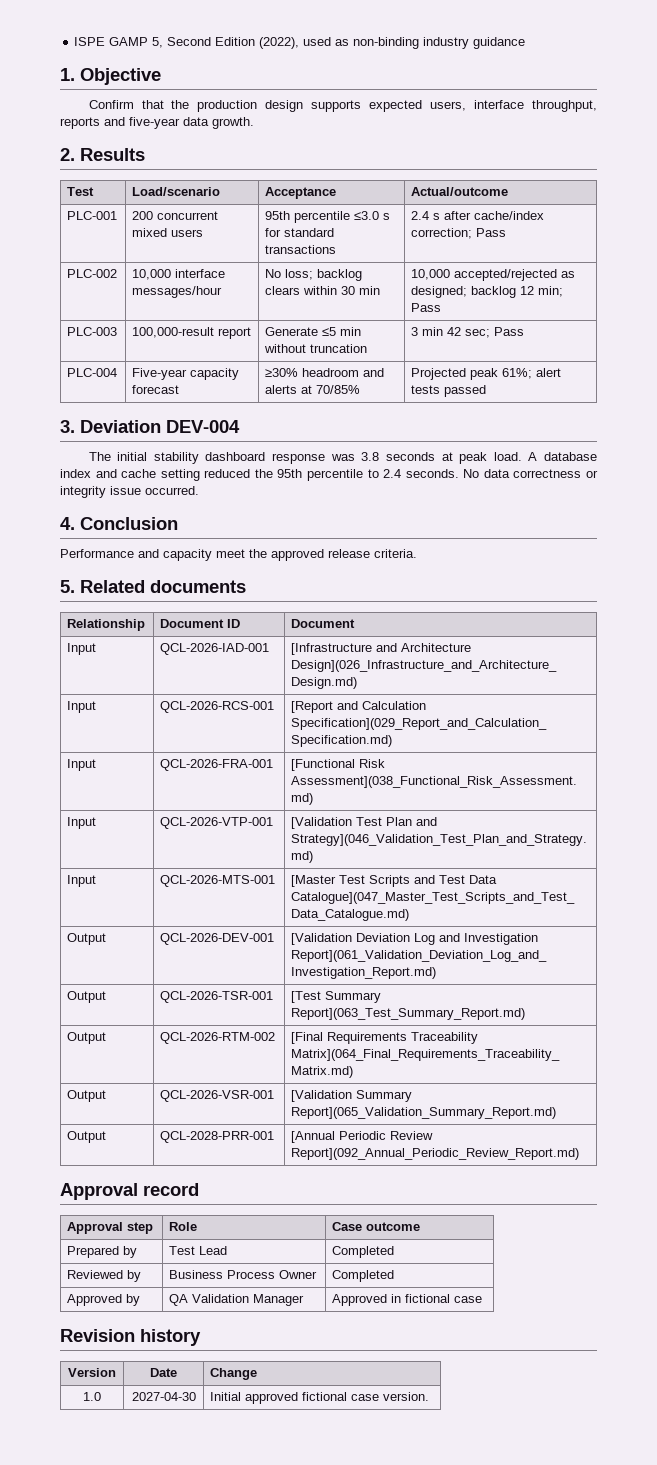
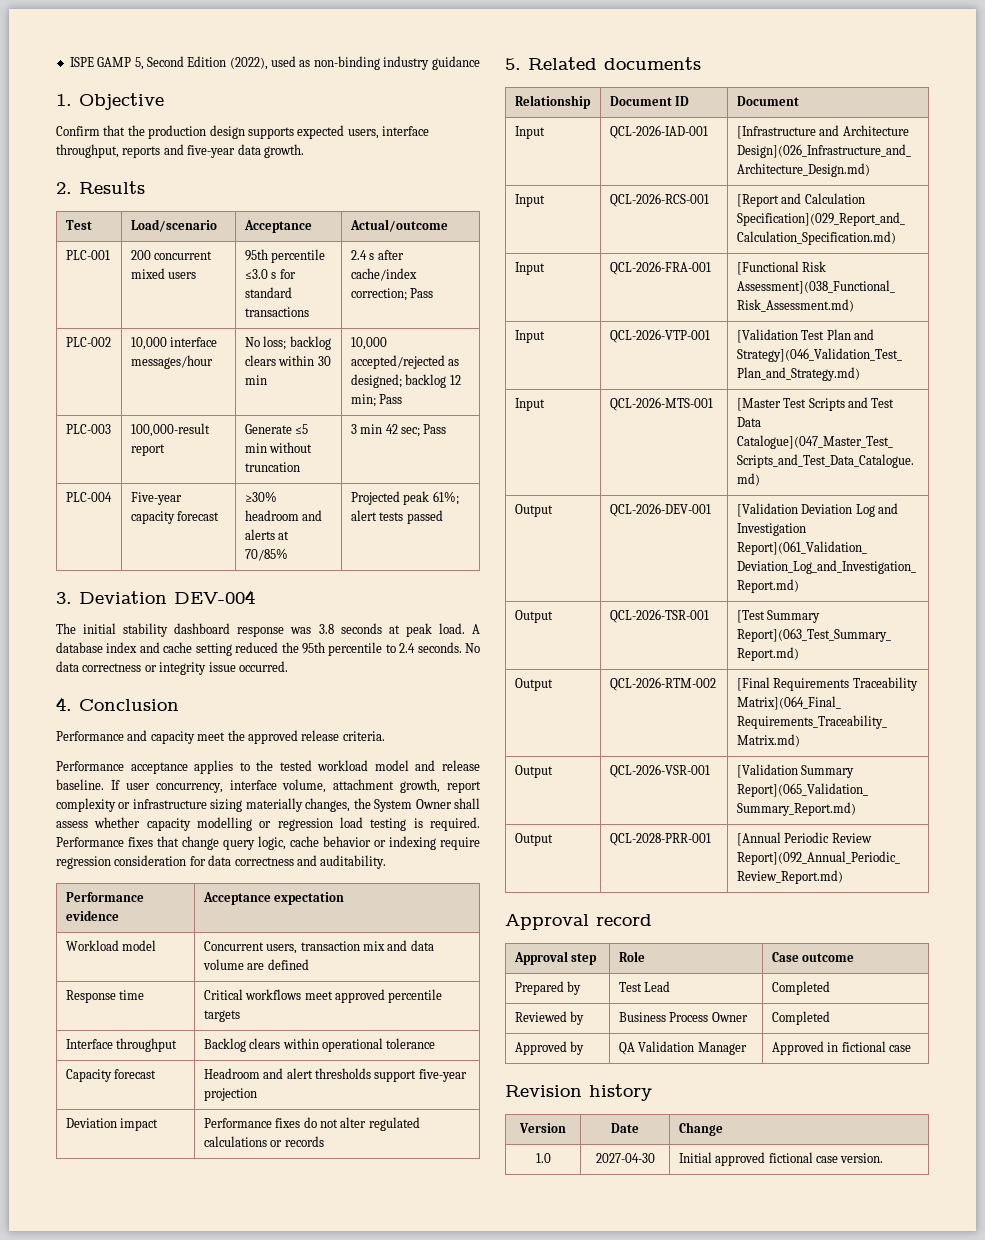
+ Performance acceptance applies to the tested workload model and release baseline. If user concurrency, interface volume, attachment growth, report complexity or infrastructure sizing materially changes, the System Owner shall assess whether capacity modelling or regression load testing is required. Performance fixes that change query logic, cache behavior or indexing require regression consideration for data correctness and auditability.
+ Performance evidence | Acceptance expectation
+ Workload model | Concurrent users, transaction mix and data volume are defined
+ Response time | Critical workflows meet approved percentile targets
+ Interface throughput | Backlog clears within operational tolerance
+ Capacity forecast | Headroom and alert thresholds support five-year projection
+ Deviation impact | Performance fixes do not alter regulated calculations or records

